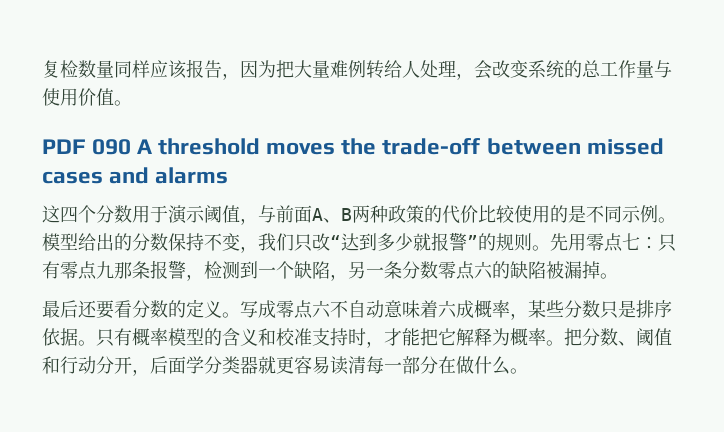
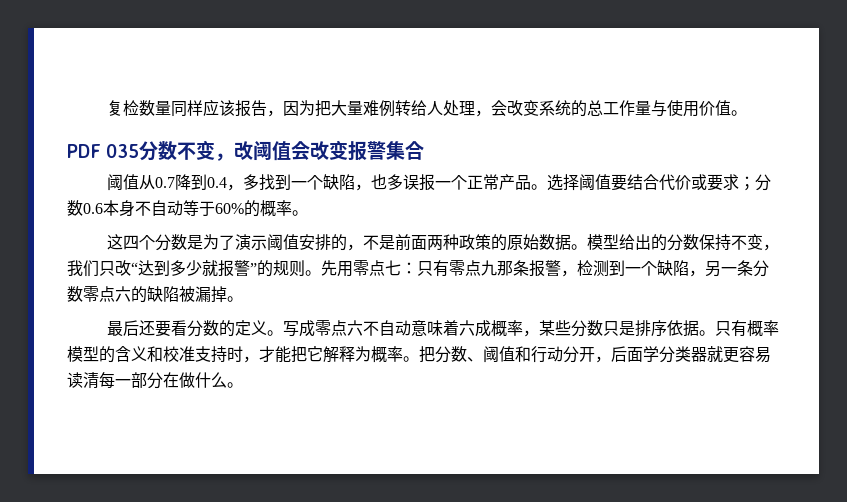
- PDF 090 A threshold moves the trade-off between missed cases and alarms
+ PDF 035分数不变，改阈值会改变报警集合
+ 阈值从0.7降到0.4，多找到一个缺陷，也多误报一个正常产品。选择阈值要结合代价或要求；分数0.6本身不自动等于60%的概率。
- 这四个分数用于演示阈值，与前面A、B两种政策的代价比较使用的是不同示例。
+ 这四个分数是为了演示阈值安排的，不是前面两种政策的原始数据。

